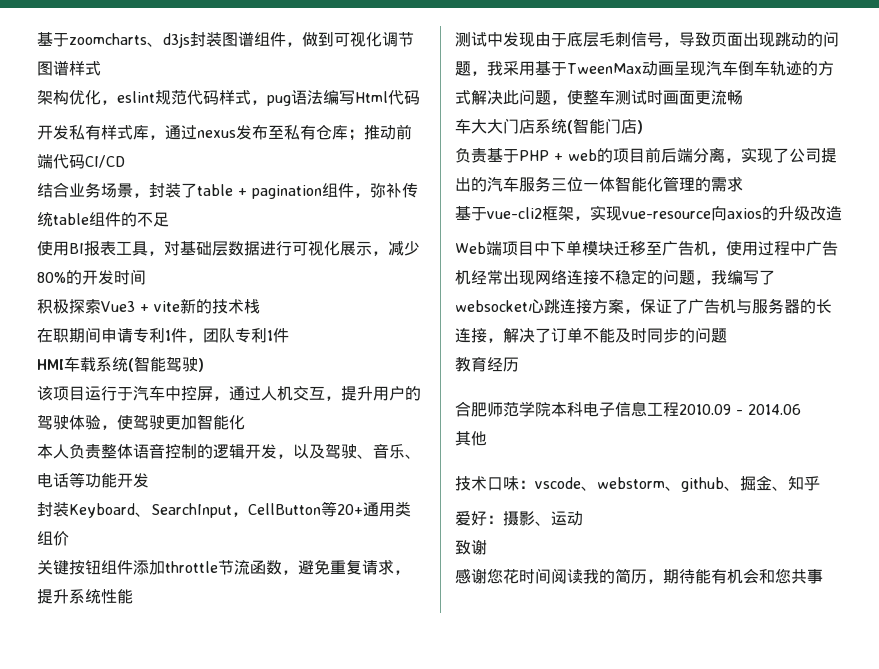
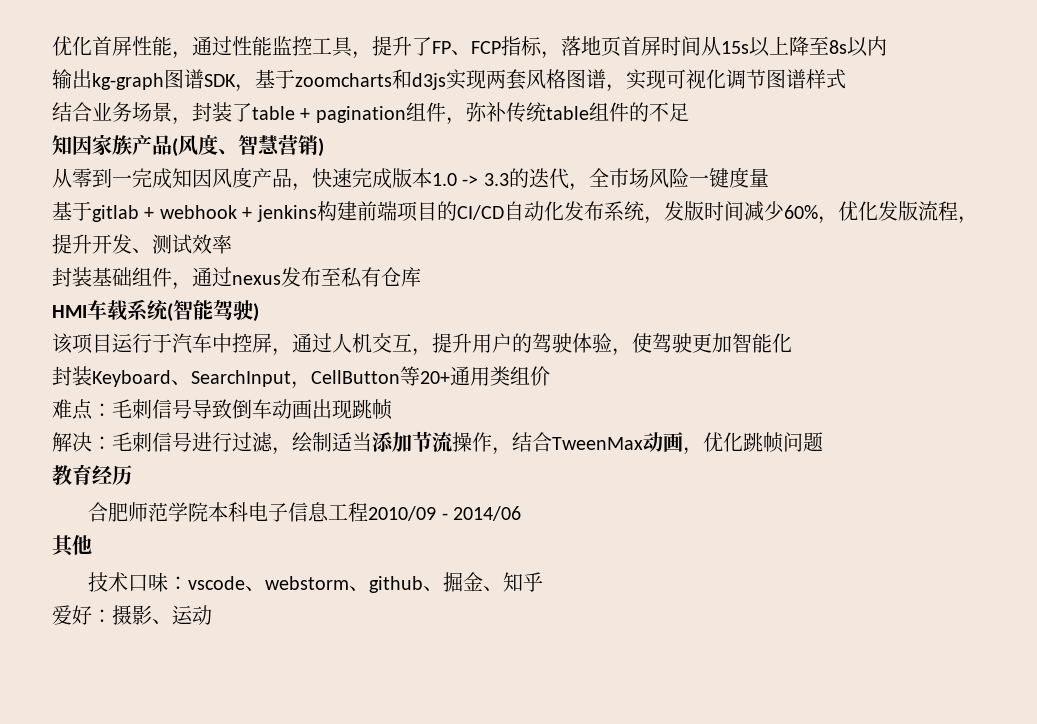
- 基于zoomcharts、d3js封装图谱组件，做到可视化调节图谱样式
+ 优化首屏性能，通过性能监控工具，提升了FP、FCP指标，落地页首屏时间从15s以上降至8s以内
+ 输出kg-graph图谱SDK，基于zoomcharts和d3js实现两套风格图谱，实现可视化调节图谱样式
- 架构优化，eslint规范代码样式，pug语法编写Html代码
- 开发私有样式库，通过nexus发布至私有仓库；推动前端代码CI/CD
- 使用BI报表工具，对基础层数据进行可视化展示，减少80%的开发时间
- 积极探索Vue3 + vite新的技术栈
- 在职期间申请专利1件，团队专利1件
+ 知因家族产品(风度、智慧营销)
+ 从零到一完成知因风度产品，快速完成版本1.0 -> 3.3的迭代，全市场风险一键度量
+ 基于gitlab + webhook + jenkins构建前端项目的CI/CD自动化发布系统，发版时间减少60%，优化发版流程，提升开发、测试效率
+ 封装基础组件，通过nexus发布至私有仓库
- 本人负责整体语音控制的逻辑开发，以及驾驶、音乐、电话等功能开发
- 关键按钮组件添加throttle节流函数，避免重复请求，提升系统性能
- 测试中发现由于底层毛刺信号，导致页面出现跳动的问题，我采用基于TweenMax动画呈现汽车倒车轨迹的方式解决此问题，使整车测试时画面更流畅
- 车大大门店系统(智能门店)
- 负责基于PHP + web的项目前后端分离，实现了公司提出的汽车服务三位一体智能化管理的需求
- 基于vue-cli2框架，实现vue-resource向axios的升级改造
- Web端项目中下单模块迁移至广告机，使用过程中广告机经常出现网络连接不稳定的问题，我编写了websocket心跳连接方案，保证了广告机与服务器的长连接，解决了订单不能及时同步的问题
+ 难点：毛刺信号导致倒车动画出现跳帧
+ 解决：毛刺信号进行过滤，绘制适当添加节流操作，结合TweenMax动画，优化跳帧问题
- 合肥师范学院本科电子信息工程2010.09 - 2014.06
+ 合肥师范学院本科电子信息工程2010/09 - 2014/06
- 致谢
- 感谢您花时间阅读我的简历，期待能有机会和您共事

